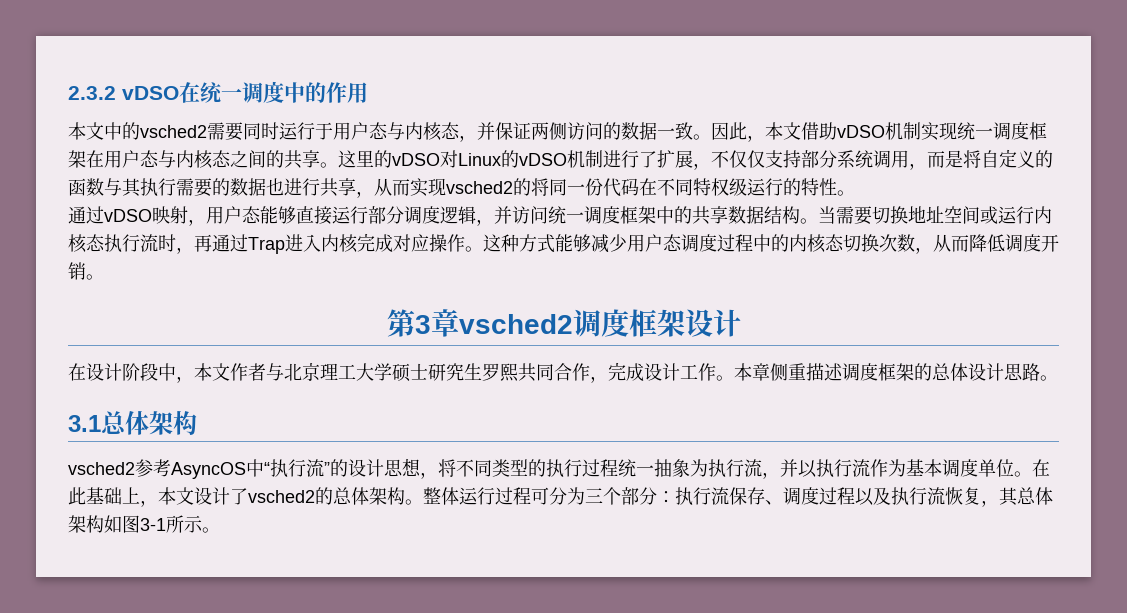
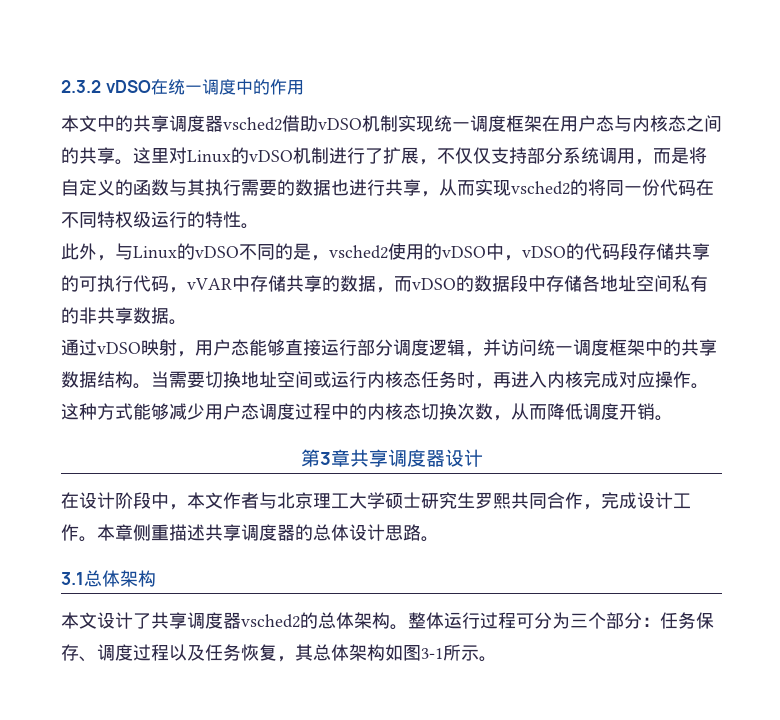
- 本文中的vsched2需要同时运行于用户态与内核态，并保证两侧访问的数据一致。因此，本文借助vDSO机制实现统一调度框架在用户态与内核态之间的共享。
+ 本文中的共享调度器vsched2借助vDSO机制实现统一调度框架在用户态与内核态之间的共享。
- 这里的vDSO对Linux的vDSO机制进行了扩展，不仅仅支持部分系统调用，而是将自定义的函数与其执行需要的数据也进行共享，从而实现vsched2的将同一份代码在不同特权级运行的特性。
+ 这里对Linux的vDSO机制进行了扩展，不仅仅支持部分系统调用，而是将自定义的函数与其执行需要的数据也进行共享，从而实现vsched2的将同一份代码在不同特权级运行的特性。
+ 此外，与Linux的vDSO不同的是，vsched2使用的vDSO中，vDSO的代码段存储共享的可执行代码，vVAR中存储共享的数据，而vDSO的数据段中存储各地址空间私有的非共享数据。
- 当需要切换地址空间或运行内核态执行流时，再通过Trap进入内核完成对应操作。
+ 当需要切换地址空间或运行内核态任务时，再进入内核完成对应操作。
- 第3章vsched2调度框架设计
+ 第3章共享调度器设计
- 本章侧重描述调度框架的总体设计思路。
+ 本章侧重描述共享调度器的总体设计思路。
- vsched2参考AsyncOS中“执行流”的设计思想，将不同类型的执行过程统一抽象为执行流，并以执行流作为基本调度单位。在此基础上，本文设计了vsched2的总体架构。
+ 本文设计了共享调度器vsched2的总体架构。
- 整体运行过程可分为三个部分：执行流保存、调度过程以及执行流恢复，其总体架构如图3-1所示。
+ 整体运行过程可分为三个部分：任务保存、调度过程以及任务恢复，其总体架构如图3-1所示。

